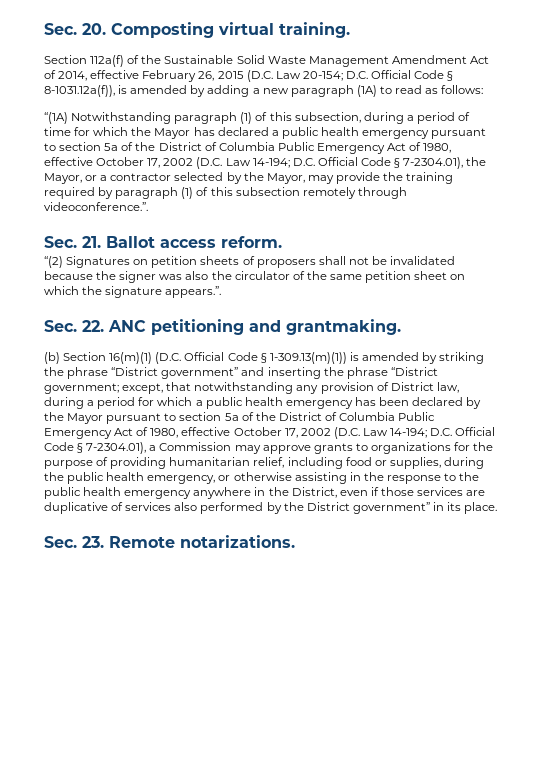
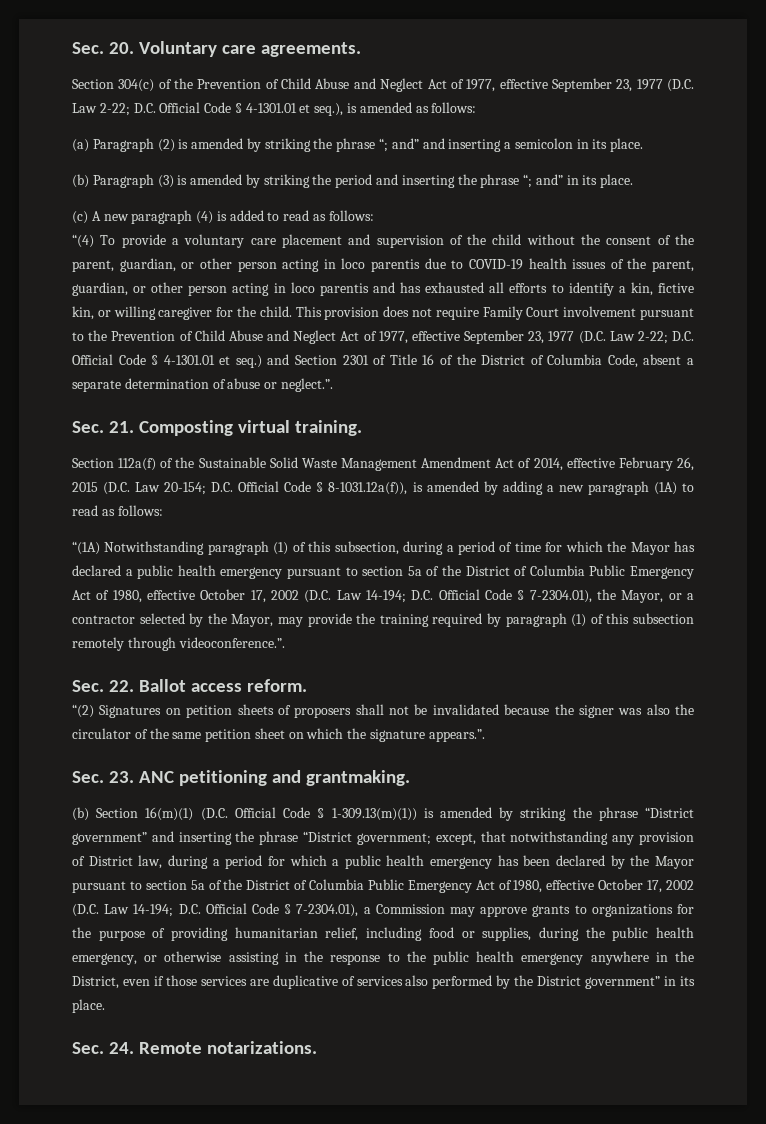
- Sec. 20. Composting virtual training.
+ Sec. 20. Voluntary care agreements.
+ Section 304(c) of the Prevention of Child Abuse and Neglect Act of 1977, effective September 23, 1977 (D.C. Law 2-22; D.C. Official Code § 4-1301.01 et seq.), is amended as follows:
+ (a) Paragraph (2) is amended by striking the phrase “; and” and inserting a semicolon in its place.
+ (b) Paragraph (3) is amended by striking the period and inserting the phrase “; and” in its place.
+ (c) A new paragraph (4) is added to read as follows:
+ “(4) To provide a voluntary care placement and supervision of the child without the consent of the parent, guardian, or other person acting in loco parentis due to COVID-19 health issues of the parent, guardian, or other person acting in loco parentis and has exhausted all efforts to identify a kin, fictive kin, or willing caregiver for the child. This provision does not require Family Court involvement pursuant to the Prevention of Child Abuse and Neglect Act of 1977, effective September 23, 1977 (D.C. Law 2-22; D.C. Official Code § 4-1301.01 et seq.) and Section 2301 of Title 16 of the District of Columbia Code, absent a separate determination of abuse or neglect.”.
+ Sec. 21. Composting virtual training.
- Sec. 21. Ballot access reform.
+ Sec. 22. Ballot access reform.
- Sec. 22. ANC petitioning and grantmaking.
+ Sec. 23. ANC petitioning and grantmaking.
- Sec. 23. Remote notarizations.
+ Sec. 24. Remote notarizations.

